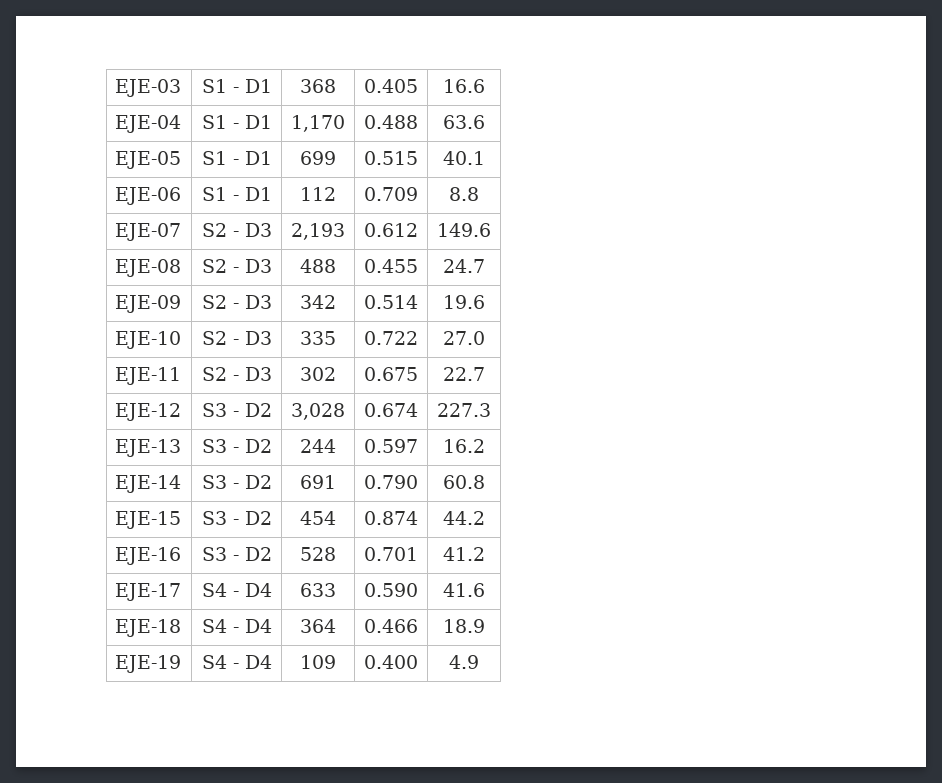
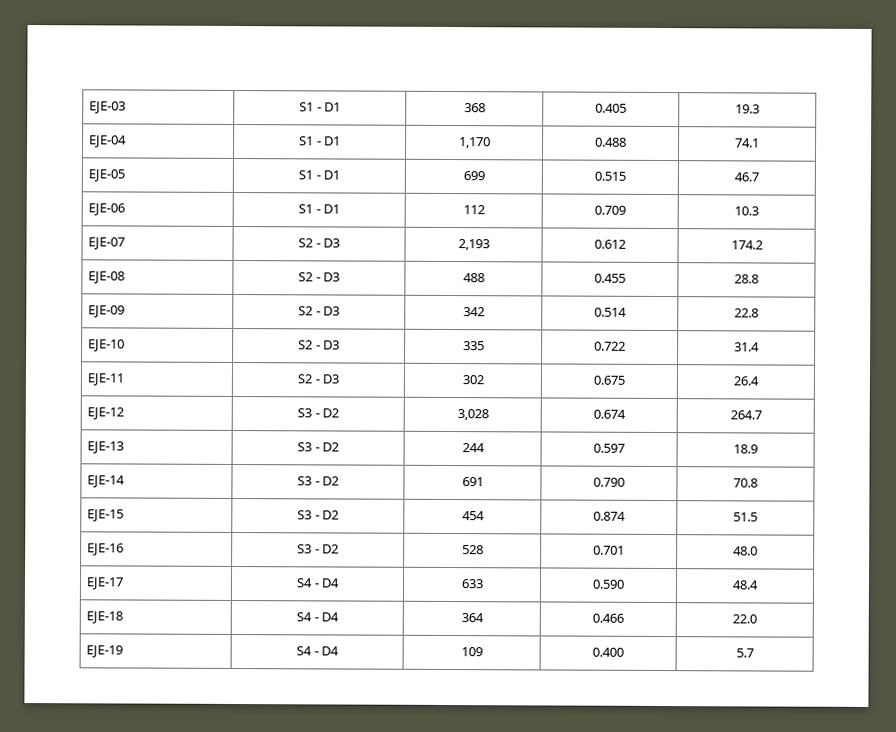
- EJE-03 | S1 - D1 | 368 | 0.405 | 16.6
+ EJE-03 | S1 - D1 | 368 | 0.405 | 19.3
- EJE-04 | S1 - D1 | 1,170 | 0.488 | 63.6
+ EJE-04 | S1 - D1 | 1,170 | 0.488 | 74.1
- EJE-05 | S1 - D1 | 699 | 0.515 | 40.1
+ EJE-05 | S1 - D1 | 699 | 0.515 | 46.7
- EJE-06 | S1 - D1 | 112 | 0.709 | 8.8
+ EJE-06 | S1 - D1 | 112 | 0.709 | 10.3
- EJE-07 | S2 - D3 | 2,193 | 0.612 | 149.6
+ EJE-07 | S2 - D3 | 2,193 | 0.612 | 174.2
- EJE-08 | S2 - D3 | 488 | 0.455 | 24.7
+ EJE-08 | S2 - D3 | 488 | 0.455 | 28.8
- EJE-09 | S2 - D3 | 342 | 0.514 | 19.6
+ EJE-09 | S2 - D3 | 342 | 0.514 | 22.8
- EJE-10 | S2 - D3 | 335 | 0.722 | 27.0
+ EJE-10 | S2 - D3 | 335 | 0.722 | 31.4
- EJE-11 | S2 - D3 | 302 | 0.675 | 22.7
+ EJE-11 | S2 - D3 | 302 | 0.675 | 26.4
- EJE-12 | S3 - D2 | 3,028 | 0.674 | 227.3
+ EJE-12 | S3 - D2 | 3,028 | 0.674 | 264.7
- EJE-13 | S3 - D2 | 244 | 0.597 | 16.2
+ EJE-13 | S3 - D2 | 244 | 0.597 | 18.9
- EJE-14 | S3 - D2 | 691 | 0.790 | 60.8
+ EJE-14 | S3 - D2 | 691 | 0.790 | 70.8
- EJE-15 | S3 - D2 | 454 | 0.874 | 44.2
+ EJE-15 | S3 - D2 | 454 | 0.874 | 51.5
- EJE-16 | S3 - D2 | 528 | 0.701 | 41.2
+ EJE-16 | S3 - D2 | 528 | 0.701 | 48.0
- EJE-17 | S4 - D4 | 633 | 0.590 | 41.6
+ EJE-17 | S4 - D4 | 633 | 0.590 | 48.4
- EJE-18 | S4 - D4 | 364 | 0.466 | 18.9
+ EJE-18 | S4 - D4 | 364 | 0.466 | 22.0
- EJE-19 | S4 - D4 | 109 | 0.400 | 4.9
+ EJE-19 | S4 - D4 | 109 | 0.400 | 5.7

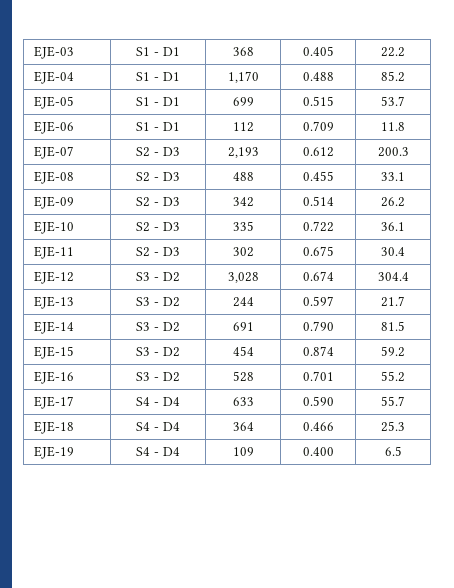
- EJE-03 | S1 - D1 | 368 | 0.405 | 19.3
+ EJE-03 | S1 - D1 | 368 | 0.405 | 22.2
- EJE-04 | S1 - D1 | 1,170 | 0.488 | 74.1
+ EJE-04 | S1 - D1 | 1,170 | 0.488 | 85.2
- EJE-05 | S1 - D1 | 699 | 0.515 | 46.7
+ EJE-05 | S1 - D1 | 699 | 0.515 | 53.7
- EJE-06 | S1 - D1 | 112 | 0.709 | 10.3
+ EJE-06 | S1 - D1 | 112 | 0.709 | 11.8
- EJE-07 | S2 - D3 | 2,193 | 0.612 | 174.2
+ EJE-07 | S2 - D3 | 2,193 | 0.612 | 200.3
- EJE-08 | S2 - D3 | 488 | 0.455 | 28.8
+ EJE-08 | S2 - D3 | 488 | 0.455 | 33.1
- EJE-09 | S2 - D3 | 342 | 0.514 | 22.8
+ EJE-09 | S2 - D3 | 342 | 0.514 | 26.2
- EJE-10 | S2 - D3 | 335 | 0.722 | 31.4
+ EJE-10 | S2 - D3 | 335 | 0.722 | 36.1
- EJE-11 | S2 - D3 | 302 | 0.675 | 26.4
+ EJE-11 | S2 - D3 | 302 | 0.675 | 30.4
- EJE-12 | S3 - D2 | 3,028 | 0.674 | 264.7
+ EJE-12 | S3 - D2 | 3,028 | 0.674 | 304.4
- EJE-13 | S3 - D2 | 244 | 0.597 | 18.9
+ EJE-13 | S3 - D2 | 244 | 0.597 | 21.7
- EJE-14 | S3 - D2 | 691 | 0.790 | 70.8
+ EJE-14 | S3 - D2 | 691 | 0.790 | 81.5
- EJE-15 | S3 - D2 | 454 | 0.874 | 51.5
+ EJE-15 | S3 - D2 | 454 | 0.874 | 59.2
- EJE-16 | S3 - D2 | 528 | 0.701 | 48.0
+ EJE-16 | S3 - D2 | 528 | 0.701 | 55.2
- EJE-17 | S4 - D4 | 633 | 0.590 | 48.4
+ EJE-17 | S4 - D4 | 633 | 0.590 | 55.7
- EJE-18 | S4 - D4 | 364 | 0.466 | 22.0
+ EJE-18 | S4 - D4 | 364 | 0.466 | 25.3
- EJE-19 | S4 - D4 | 109 | 0.400 | 5.7
+ EJE-19 | S4 - D4 | 109 | 0.400 | 6.5

